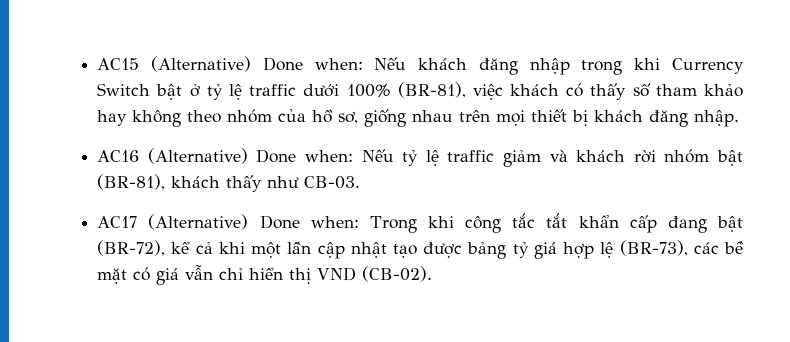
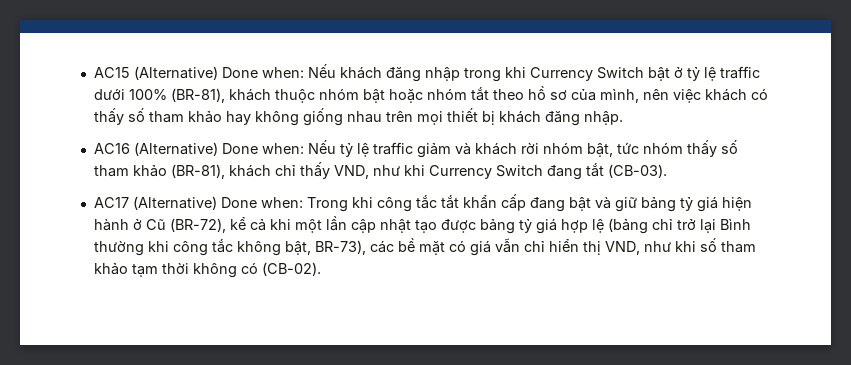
- AC15 (Alternative) Done when: Nếu khách đăng nhập trong khi Currency Switch bật ở tỷ lệ traffic dưới 100% (BR-81), việc khách có thấy số tham khảo hay không theo nhóm của hồ sơ, giống nhau trên mọi thiết bị khách đăng nhập.
+ AC15 (Alternative) Done when: Nếu khách đăng nhập trong khi Currency Switch bật ở tỷ lệ traffic dưới 100% (BR-81), khách thuộc nhóm bật hoặc nhóm tắt theo hồ sơ của mình, nên việc khách có thấy số tham khảo hay không giống nhau trên mọi thiết bị khách đăng nhập.
- AC16 (Alternative) Done when: Nếu tỷ lệ traffic giảm và khách rời nhóm bật (BR-81), khách thấy như CB-03.
+ AC16 (Alternative) Done when: Nếu tỷ lệ traffic giảm và khách rời nhóm bật, tức nhóm thấy số tham khảo (BR-81), khách chỉ thấy VND, như khi Currency Switch đang tắt (CB-03).
- AC17 (Alternative) Done when: Trong khi công tắc tắt khẩn cấp đang bật (BR-72), kể cả khi một lần cập nhật tạo được bảng tỷ giá hợp lệ (BR-73), các bề mặt có giá vẫn chỉ hiển thị VND (CB-02).
+ AC17 (Alternative) Done when: Trong khi công tắc tắt khẩn cấp đang bật và giữ bảng tỷ giá hiện hành ở Cũ (BR-72), kể cả khi một lần cập nhật tạo được bảng tỷ giá hợp lệ (bảng chỉ trở lại Bình thường khi công tắc không bật, BR-73), các bề mặt có giá vẫn chỉ hiển thị VND, như khi số tham khảo tạm thời không có (CB-02).

